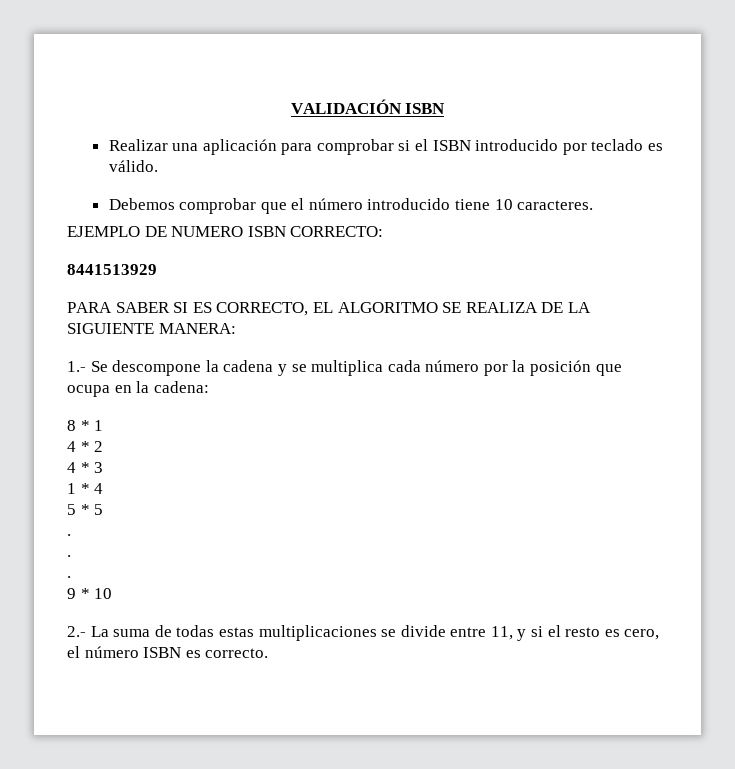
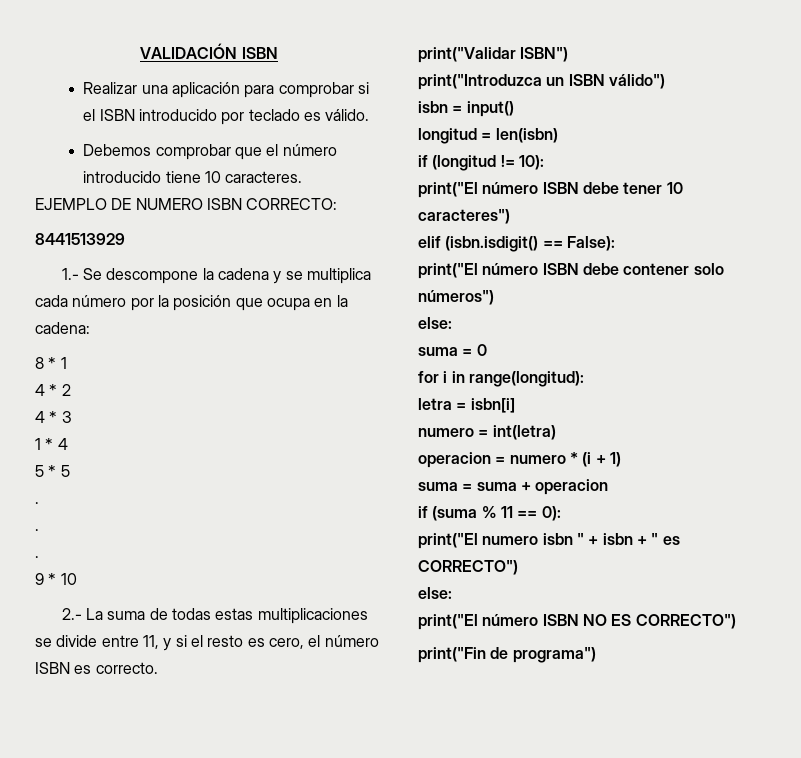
- PARA SABER SI ES CORRECTO, EL ALGORITMO SE REALIZA DE LA SIGUIENTE MANERA:
+ print("Validar ISBN")
+ print("Introduzca un ISBN válido")
+ isbn = input()
+ longitud = len(isbn)
+ if (longitud != 10):
+ print("El número ISBN debe tener 10 caracteres")
+ elif (isbn.isdigit() == False):
+ print("El número ISBN debe contener solo números")
+ else:
+ suma = 0
+ for i in range(longitud):
+ letra = isbn[i]
+ numero = int(letra)
+ operacion = numero * (i + 1)
+ suma = suma + operacion
+ if (suma % 11 == 0):
+ print("El numero isbn " + isbn + " es CORRECTO")
+ else:
+ print("El número ISBN NO ES CORRECTO")
+ print("Fin de programa")

